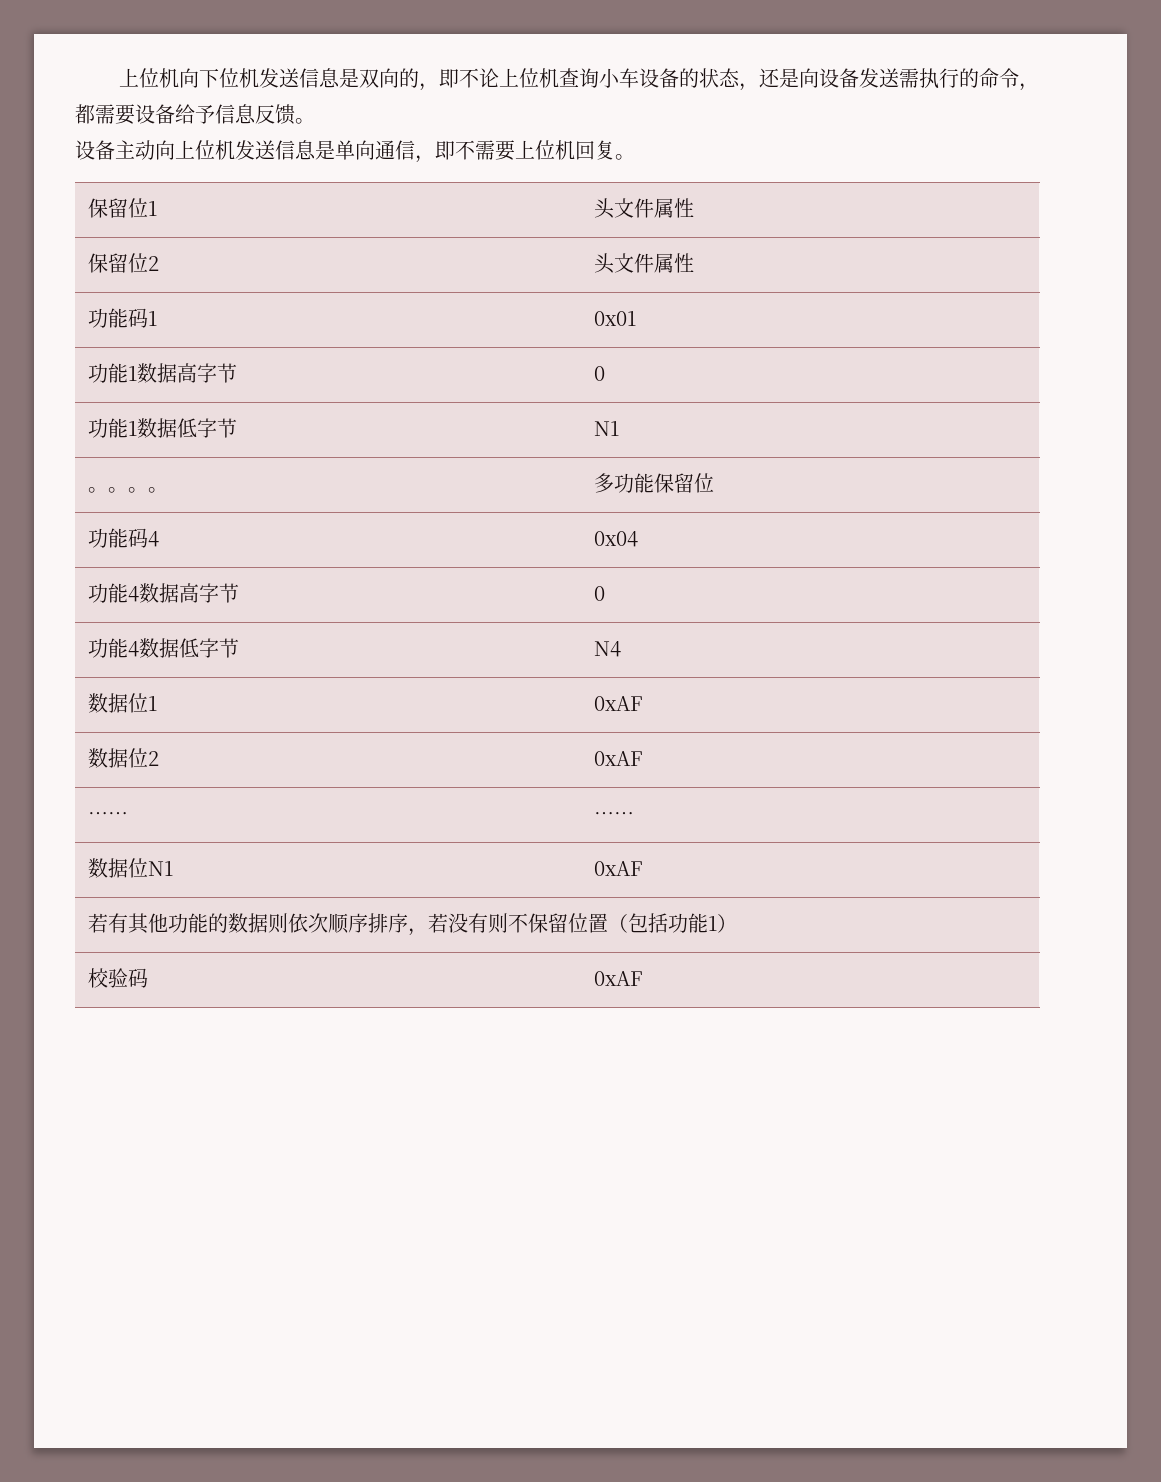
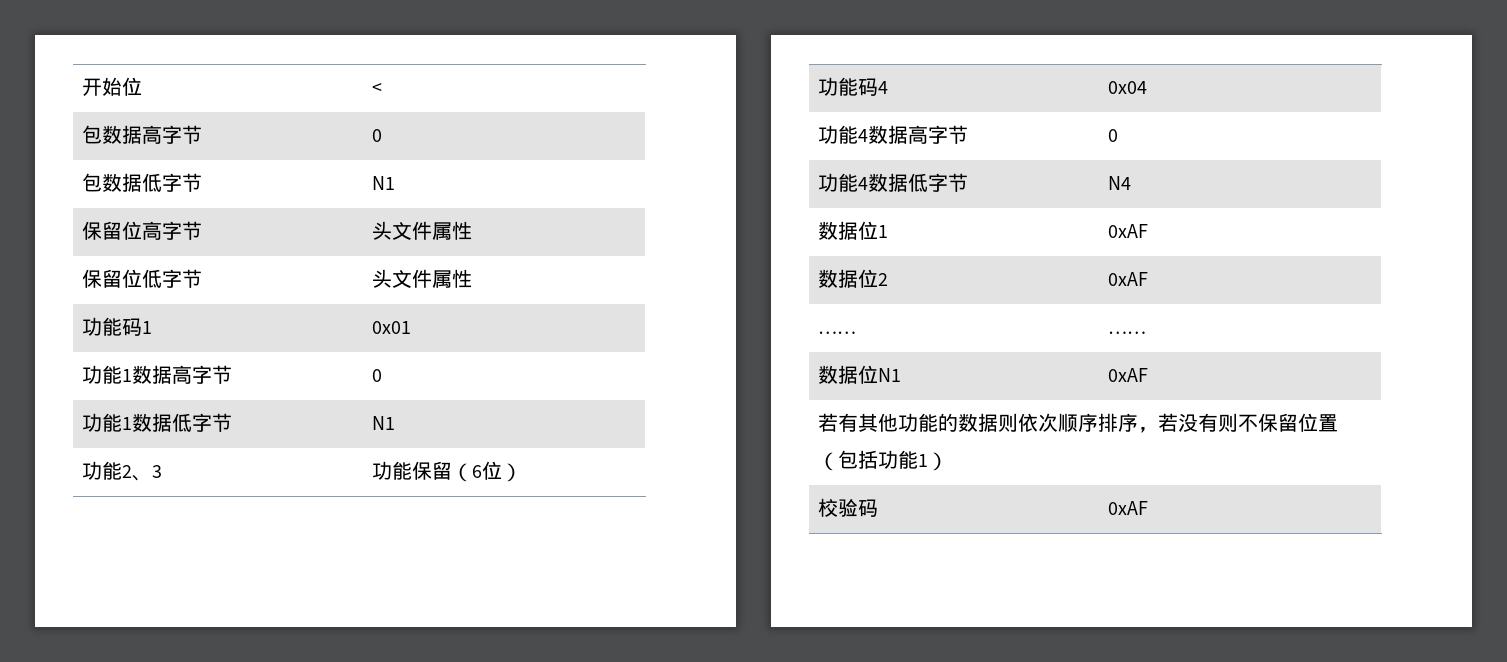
- 上位机向下位机发送信息是双向的，即不论上位机查询小车设备的状态，还是向设备发送需执行的命令，都需要设备给予信息反馈。
- 设备主动向上位机发送信息是单向通信，即不需要上位机回复。
- 保留位1 | 头文件属性
+ 开始位 | <
+ 包数据高字节 | 0
+ 包数据低字节 | N1
+ 保留位高字节 | 头文件属性
- 保留位2 | 头文件属性
+ 保留位低字节 | 头文件属性
- 。。。。 | 多功能保留位
+ 功能2、3 | 功能保留（6位）

